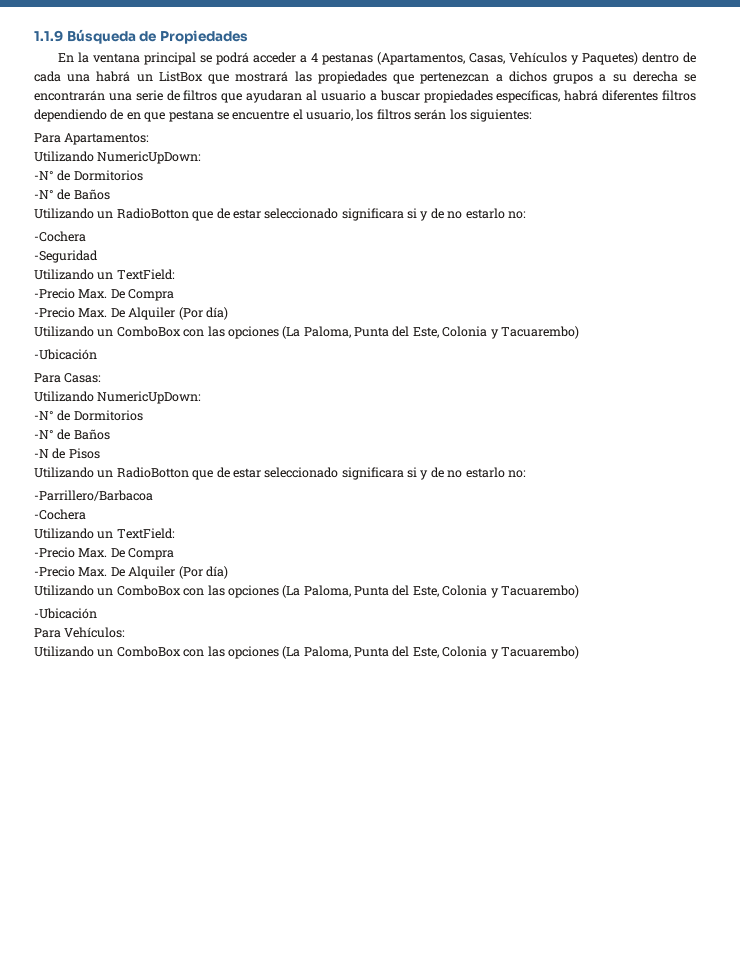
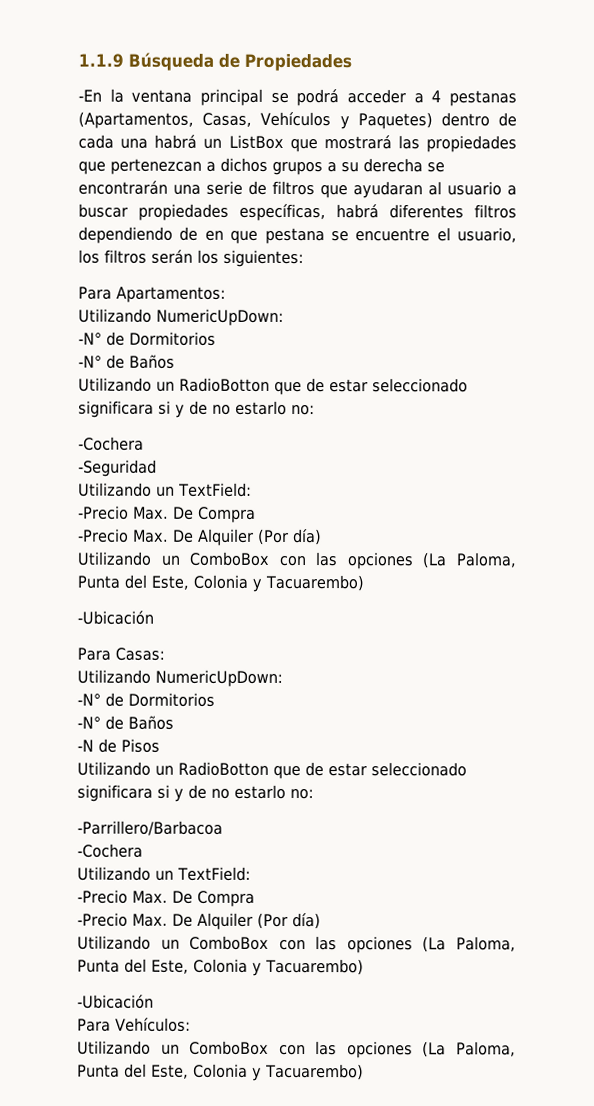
- En la ventana principal se podrá acceder a 4 pestanas (Apartamentos, Casas, Vehículos y Paquetes) dentro de cada una habrá un ListBox que mostrará las propiedades que pertenezcan a dichos grupos a su derecha se encontrarán una serie de filtros que ayudaran al usuario a buscar propiedades específicas, habrá diferentes filtros dependiendo de en que pestana se encuentre el usuario, los filtros serán los siguientes:
+ -En la ventana principal se podrá acceder a 4 pestanas (Apartamentos, Casas, Vehículos y Paquetes) dentro de cada una habrá un ListBox que mostrará las propiedades que pertenezcan a dichos grupos a su derecha se encontrarán una serie de filtros que ayudaran al usuario a buscar propiedades específicas, habrá diferentes filtros dependiendo de en que pestana se encuentre el usuario, los filtros serán los siguientes:

